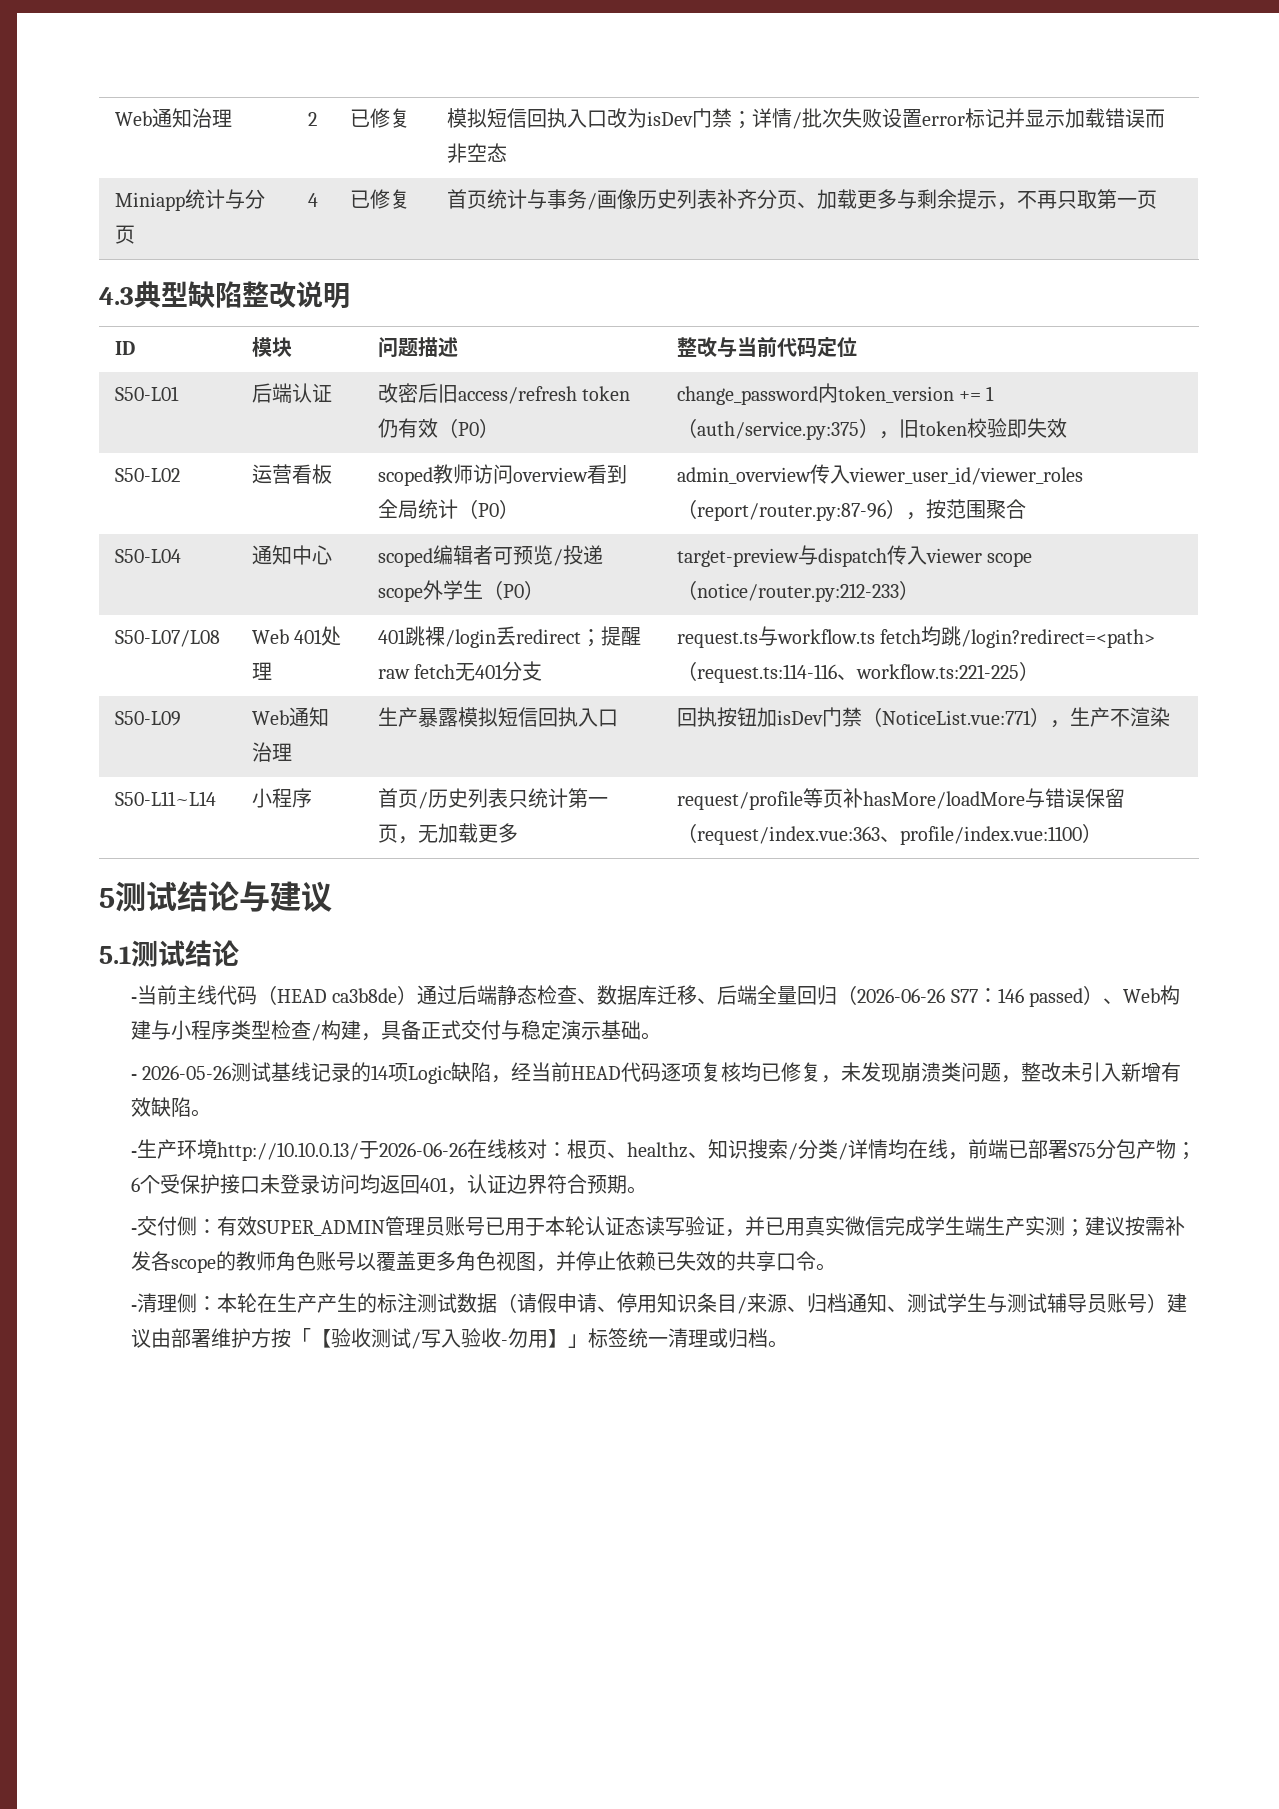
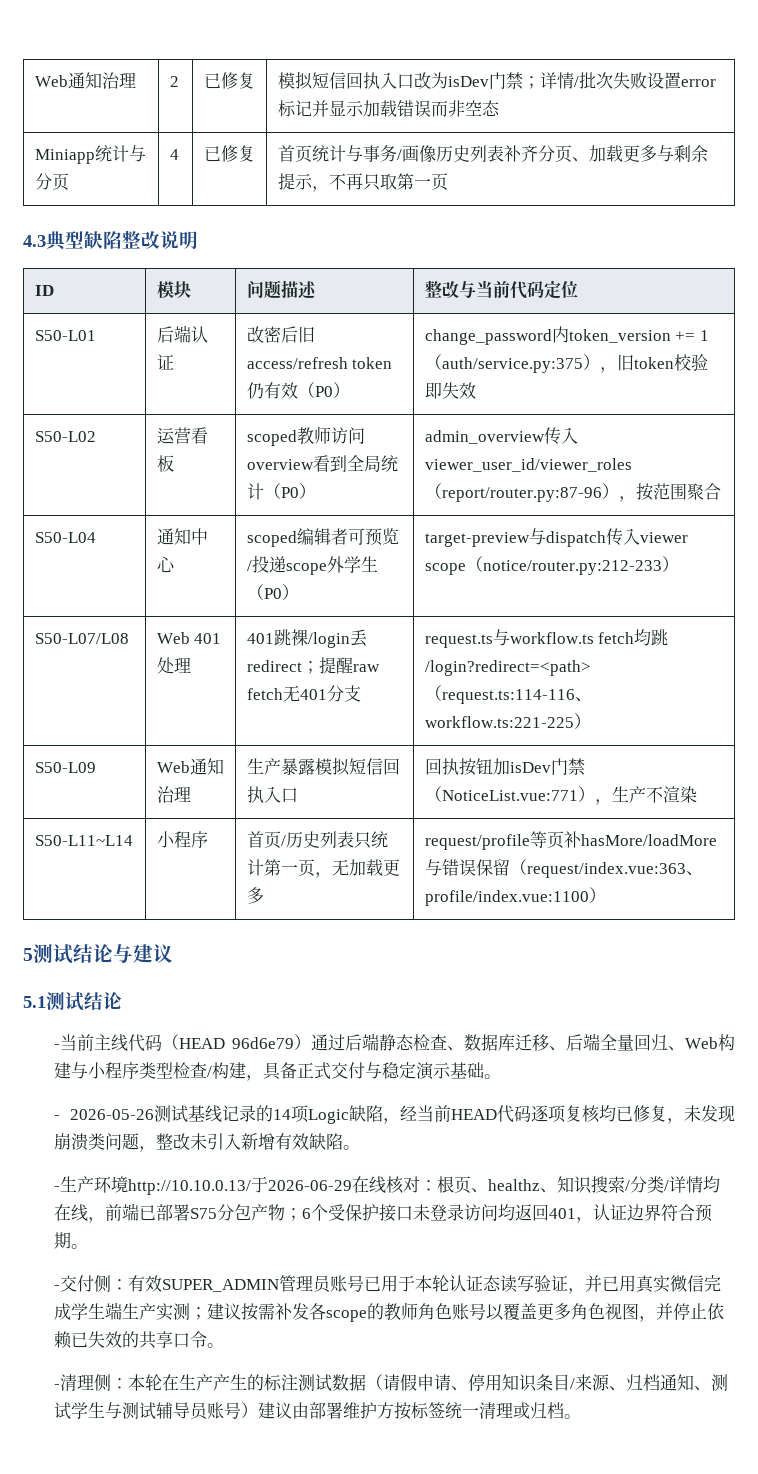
- -当前主线代码（HEAD ca3b8de）通过后端静态检查、数据库迁移、后端全量回归（2026-06-26 S77：146 passed）、Web构建与小程序类型检查/构建，具备正式交付与稳定演示基础。
+ -当前主线代码（HEAD 96d6e79）通过后端静态检查、数据库迁移、后端全量回归、Web构建与小程序类型检查/构建，具备正式交付与稳定演示基础。
- -生产环境http://10.10.0.13/于2026-06-26在线核对：根页、healthz、知识搜索/分类/详情均在线，前端已部署S75分包产物；6个受保护接口未登录访问均返回401，认证边界符合预期。
+ -生产环境http://10.10.0.13/于2026-06-29在线核对：根页、healthz、知识搜索/分类/详情均在线，前端已部署S75分包产物；6个受保护接口未登录访问均返回401，认证边界符合预期。
- -清理侧：本轮在生产产生的标注测试数据（请假申请、停用知识条目/来源、归档通知、测试学生与测试辅导员账号）建议由部署维护方按「【验收测试/写入验收-勿用】」标签统一清理或归档。
+ -清理侧：本轮在生产产生的标注测试数据（请假申请、停用知识条目/来源、归档通知、测试学生与测试辅导员账号）建议由部署维护方按标签统一清理或归档。

